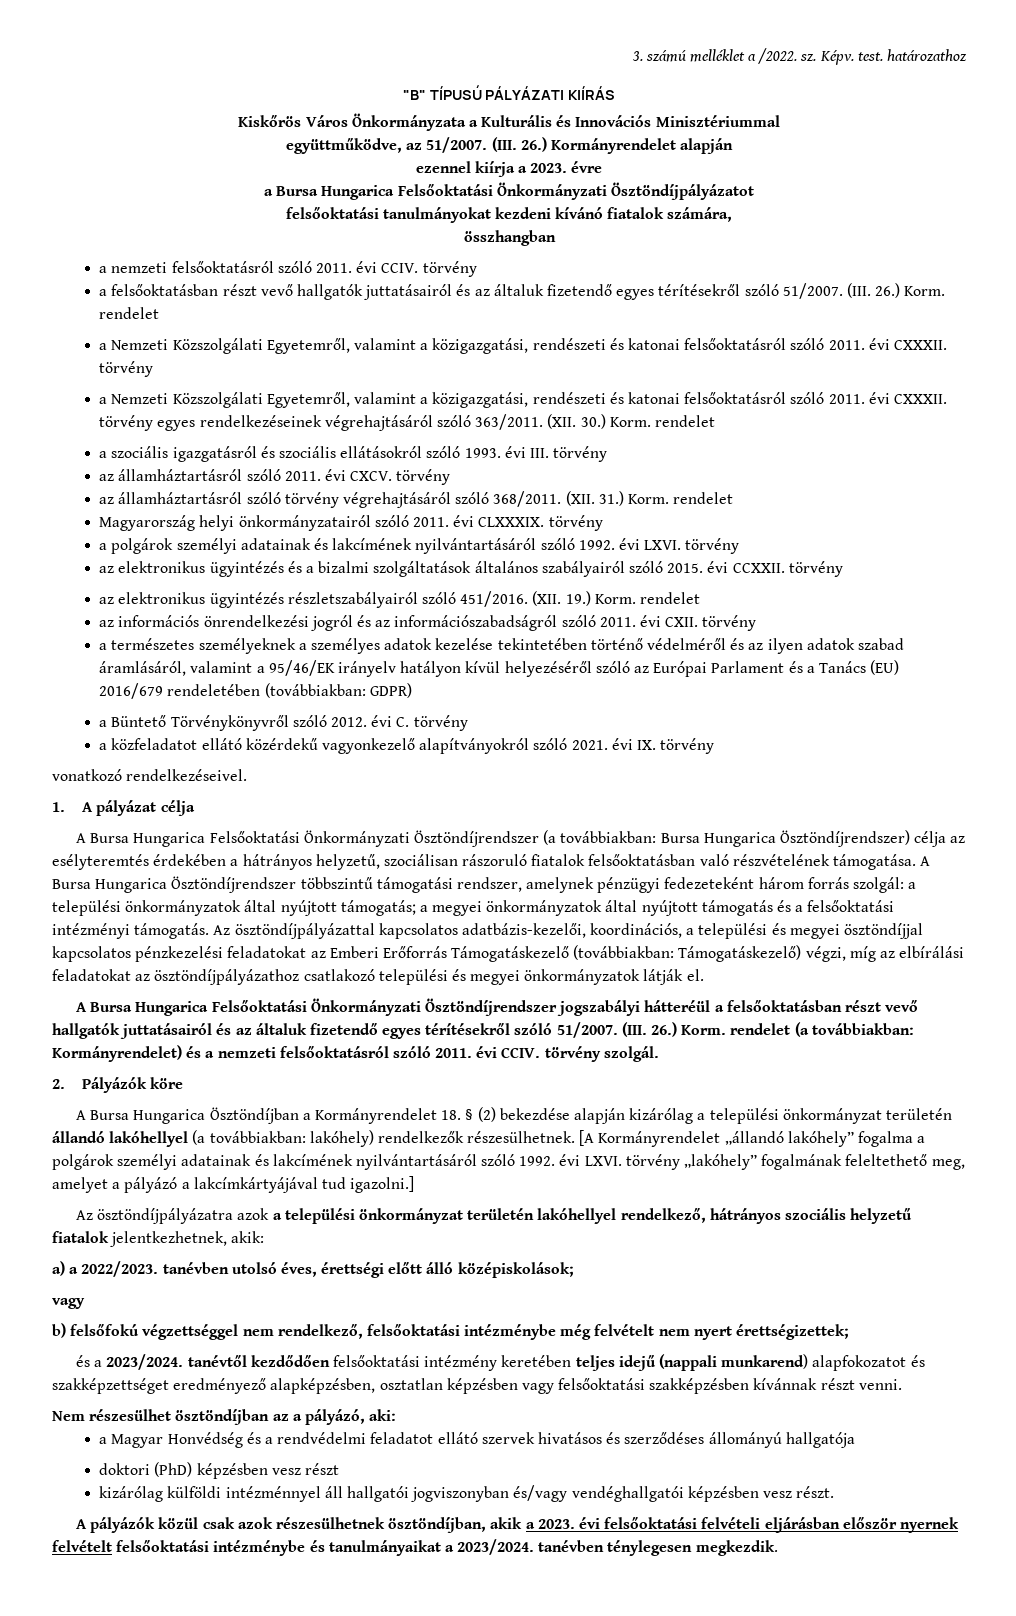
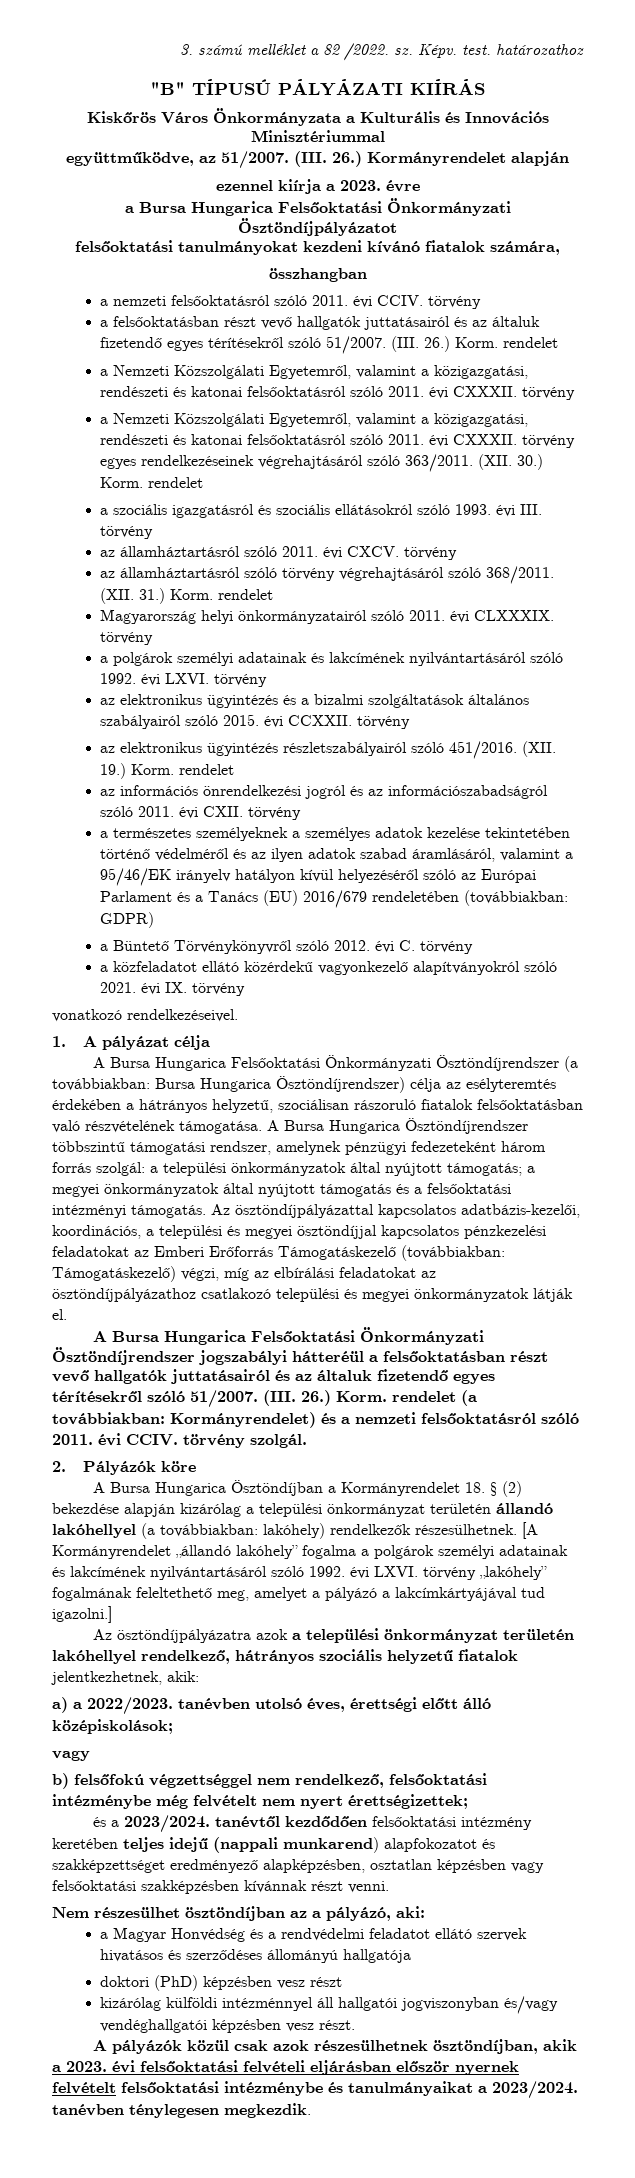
- 3. számú melléklet a /2022. sz.
+ 3. számú melléklet a 82 /2022. sz.

